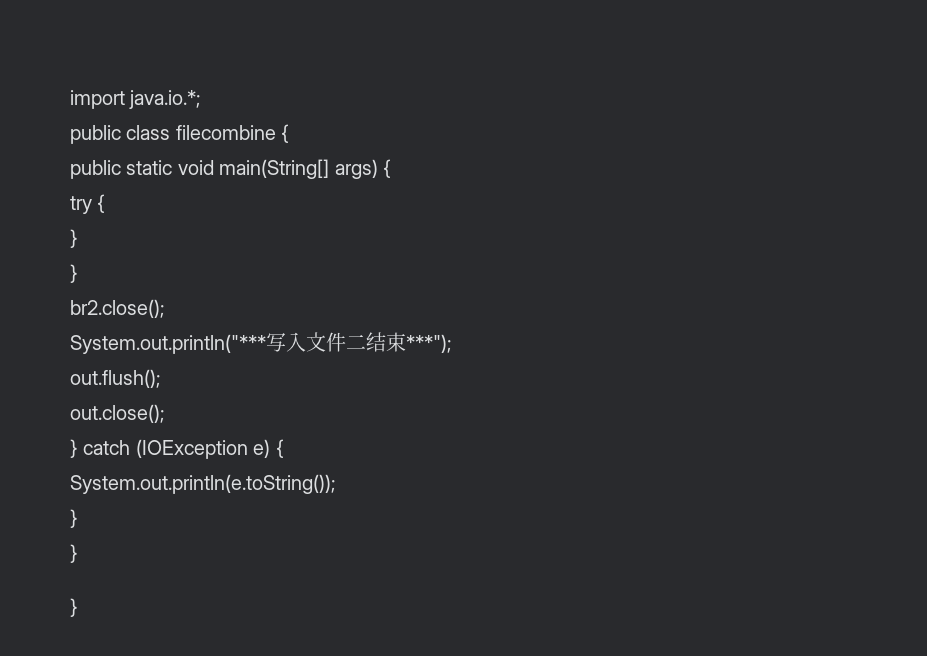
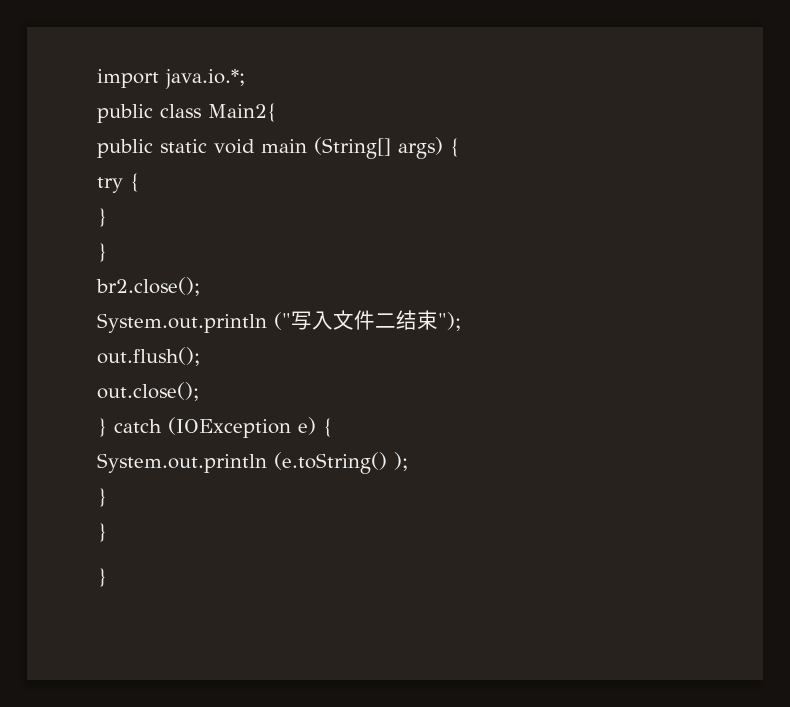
- public class filecombine {
+ public class Main2{
- public static void main(String[] args) {
+ public static void main (String[] args) {
- System.out.println("***写入文件二结束***");
+ System.out.println ("写入文件二结束");
- System.out.println(e.toString());
+ System.out.println (e.toString() );

